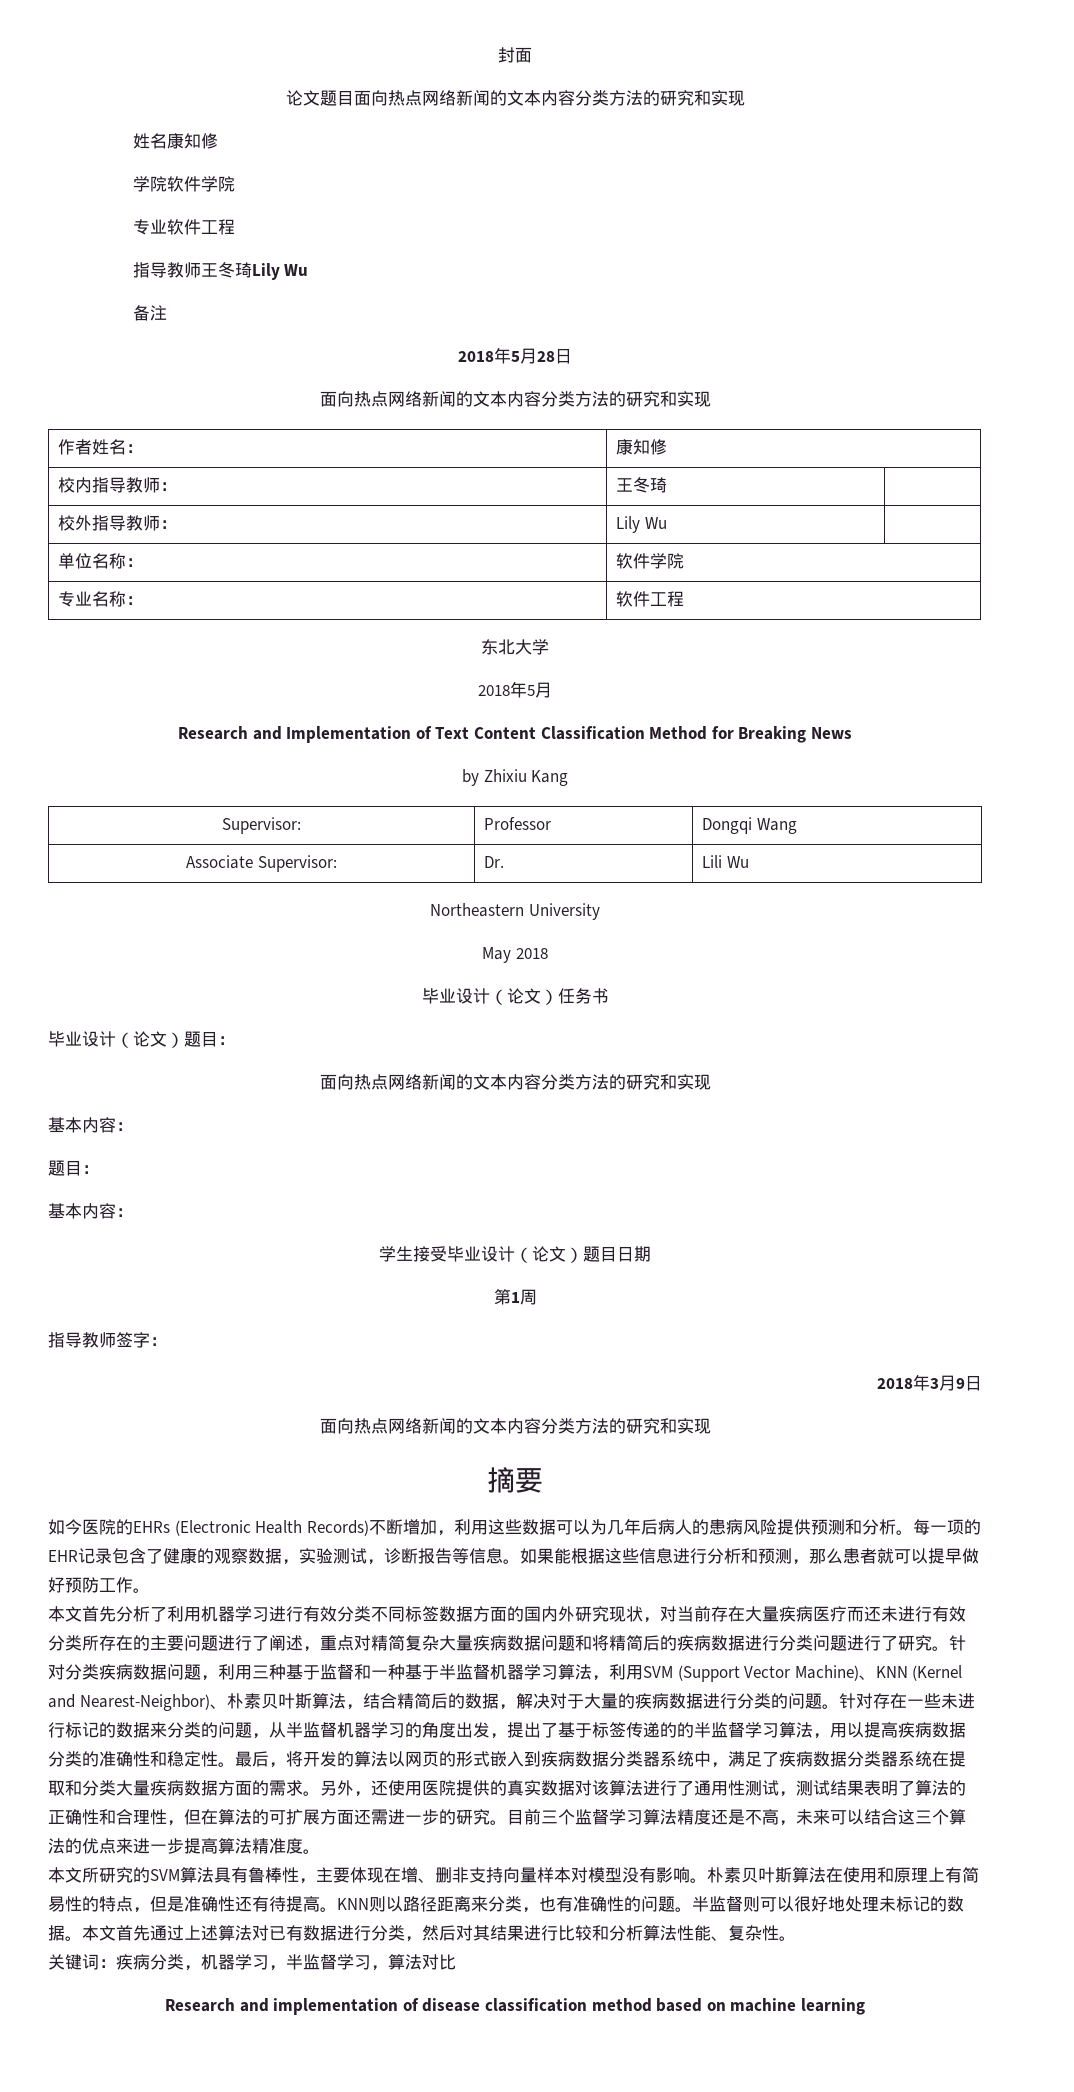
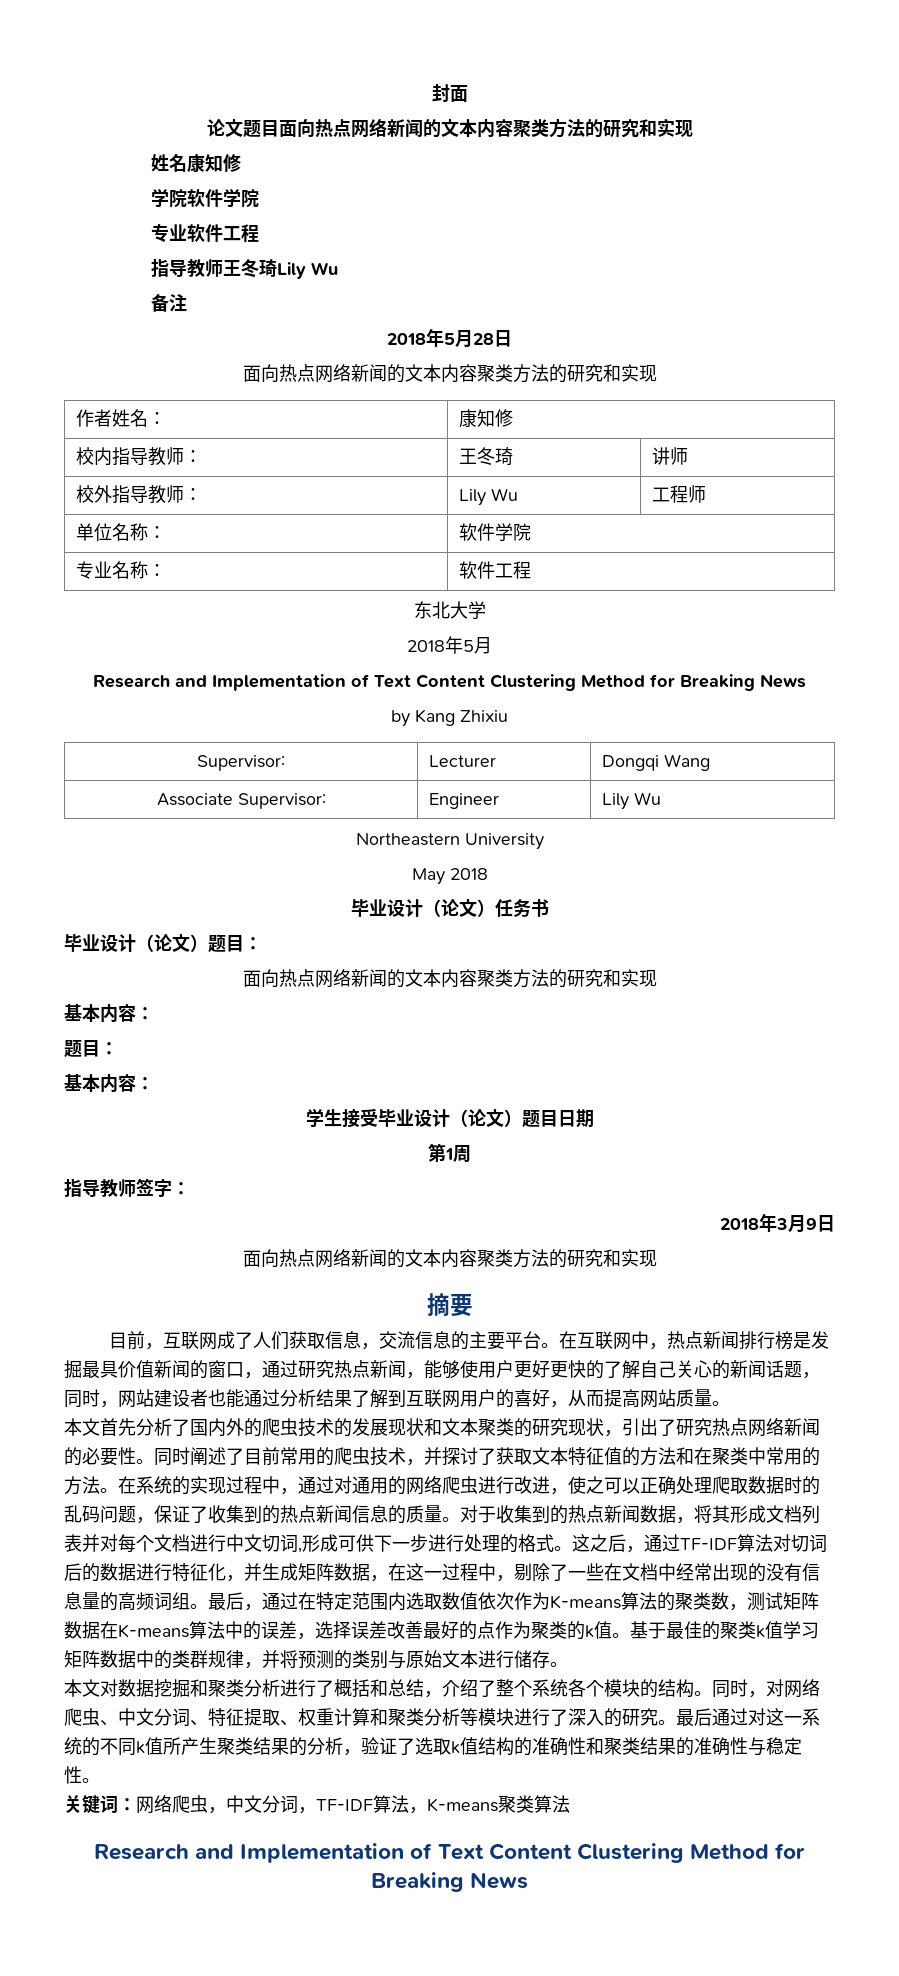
- 论文题目面向热点网络新闻的文本内容分类方法的研究和实现
+ 论文题目面向热点网络新闻的文本内容聚类方法的研究和实现
  2018年5月28日
- 面向热点网络新闻的文本内容分类方法的研究和实现
+ 面向热点网络新闻的文本内容聚类方法的研究和实现
- 校内指导教师： | 王冬琦 |
+ 校内指导教师： | 王冬琦 | 讲师
- 校外指导教师： | Lily Wu |
+ 校外指导教师： | Lily Wu | 工程师
  东北大学
  2018年5月
- Research and Implementation of Text Content Classification Method for Breaking News
+ Research and Implementation of Text Content Clustering Method for Breaking News
- by Zhixiu Kang
- Supervisor: | Professor | Dongqi Wang
+ by Kang Zhixiu
+ Supervisor: | Lecturer | Dongqi Wang
- Associate Supervisor: | Dr. | Lili Wu
+ Associate Supervisor: | Engineer | Lily Wu
  毕业设计（论文）题目：
- 面向热点网络新闻的文本内容分类方法的研究和实现
+ 面向热点网络新闻的文本内容聚类方法的研究和实现
  2018年3月9日
- 面向热点网络新闻的文本内容分类方法的研究和实现
+ 面向热点网络新闻的文本内容聚类方法的研究和实现
- 如今医院的EHRs (Electronic Health Records)不断增加，利用这些数据可以为几年后病人的患病风险提供预测和分析。每一项的EHR记录包含了健康的观察数据，实验测试，诊断报告等信息。如果能根据这些信息进行分析和预测，那么患者就可以提早做好预防工作。
- 本文首先分析了利用机器学习进行有效分类不同标签数据方面的国内外研究现状，对当前存在大量疾病医疗而还未进行有效分类所存在的主要问题进行了阐述，重点对精简复杂大量疾病数据问题和将精简后的疾病数据进行分类问题进行了研究。针对分类疾病数据问题，利用三种基于监督和一种基于半监督机器学习算法，利用SVM (Support Vector Machine)、KNN (Kernel and Nearest-Neighbor)、朴素贝叶斯算法，结合精简后的数据，解决对于大量的疾病数据进行分类的问题。针对存在一些未进行标记的数据来分类的问题，从半监督机器学习的角度出发，提出了基于标签传递的的半监督学习算法，用以提高疾病数据分类的准确性和稳定性。最后，将开发的算法以网页的形式嵌入到疾病数据分类器系统中，满足了疾病数据分类器系统在提取和分类大量疾病数据方面的需求。另外，还使用医院提供的真实数据对该算法进行了通用性测试，测试结果表明了算法的正确性和合理性，但在算法的可扩展方面还需进一步的研究。目前三个监督学习算法精度还是不高，未来可以结合这三个算法的优点来进一步提高算法精准度。
- 本文所研究的SVM算法具有鲁棒性，主要体现在增、删非支持向量样本对模型没有影响。朴素贝叶斯算法在使用和原理上有简易性的特点，但是准确性还有待提高。KNN则以路径距离来分类，也有准确性的问题。半监督则可以很好地处理未标记的数据。本文首先通过上述算法对已有数据进行分类，然后对其结果进行比较和分析算法性能、复杂性。
- 关键词：疾病分类，机器学习，半监督学习，算法对比
- Research and implementation of disease classification method based on machine learning
+ 目前，互联网成了人们获取信息，交流信息的主要平台。在互联网中，热点新闻排行榜是发掘最具价值新闻的窗口，通过研究热点新闻，能够使用户更好更快的了解自己关心的新闻话题，同时，网站建设者也能通过分析结果了解到互联网用户的喜好，从而提高网站质量。
+ 本文首先分析了国内外的爬虫技术的发展现状和文本聚类的研究现状，引出了研究热点网络新闻的必要性。同时阐述了目前常用的爬虫技术，并探讨了获取文本特征值的方法和在聚类中常用的方法。在系统的实现过程中，通过对通用的网络爬虫进行改进，使之可以正确处理爬取数据时的乱码问题，保证了收集到的热点新闻信息的质量。对于收集到的热点新闻数据，将其形成文档列表并对每个文档进行中文切词,形成可供下一步进行处理的格式。这之后，通过TF-IDF算法对切词后的数据进行特征化，并生成矩阵数据，在这一过程中，剔除了一些在文档中经常出现的没有信息量的高频词组。最后，通过在特定范围内选取数值依次作为K-means算法的聚类数，测试矩阵数据在K-means算法中的误差，选择误差改善最好的点作为聚类的k值。基于最佳的聚类k值学习矩阵数据中的类群规律，并将预测的类别与原始文本进行储存。
+ 本文对数据挖掘和聚类分析进行了概括和总结，介绍了整个系统各个模块的结构。同时，对网络爬虫、中文分词、特征提取、权重计算和聚类分析等模块进行了深入的研究。最后通过对这一系统的不同k值所产生聚类结果的分析，验证了选取k值结构的准确性和聚类结果的准确性与稳定性。
+ 关键词：网络爬虫，中文分词，TF-IDF算法，K-means聚类算法
+ Research and Implementation of Text Content Clustering Method for Breaking News

